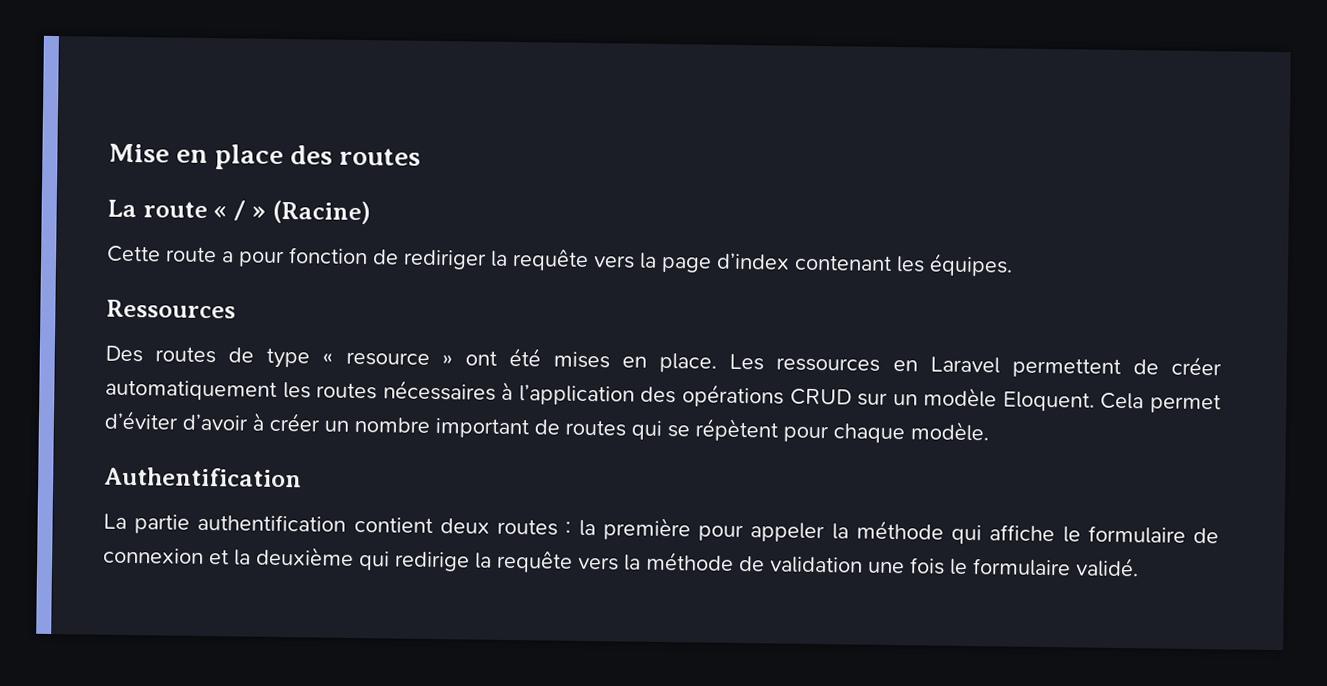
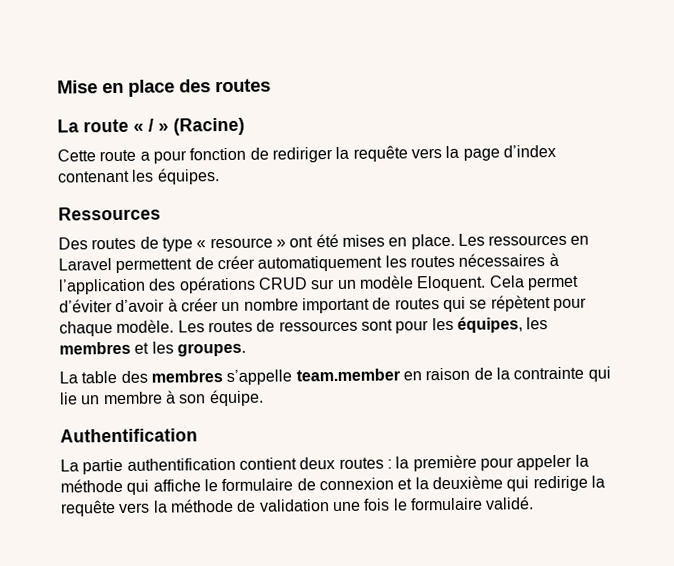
+ Les routes de ressources sont pour les équipes, les membres et les groupes.
+ La table des membres s’appelle team.member en raison de la contrainte qui lie un membre à son équipe.

